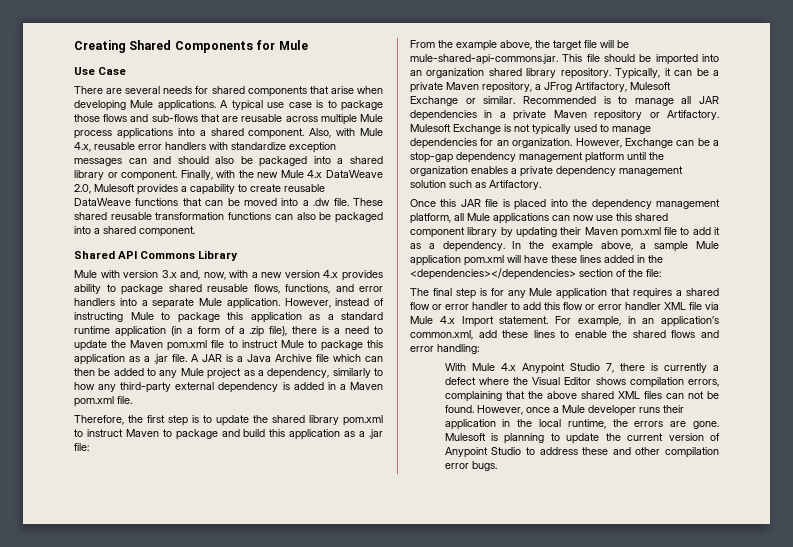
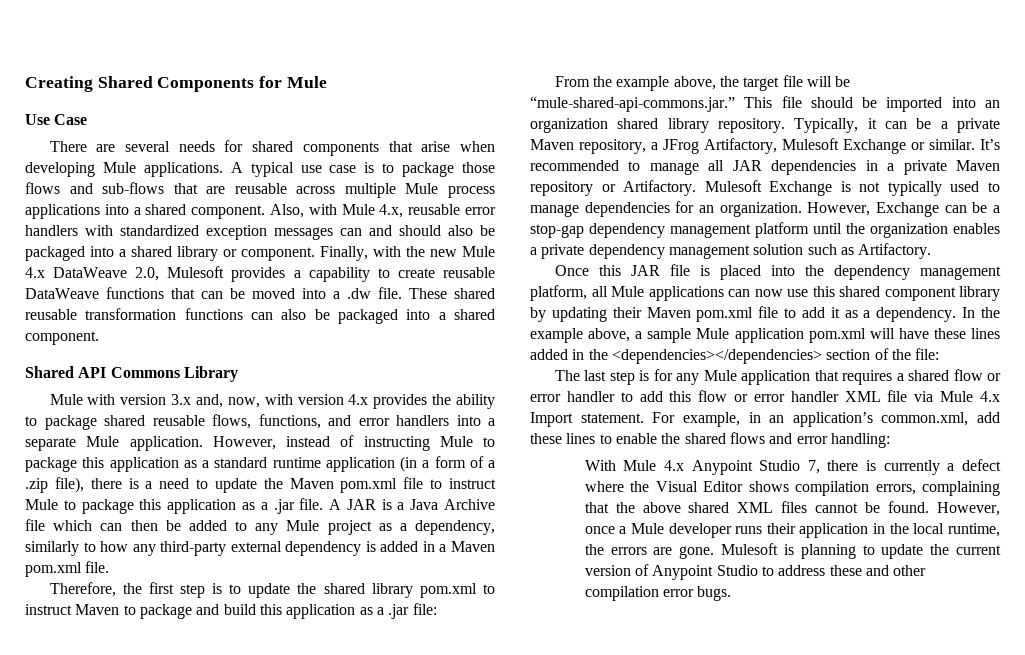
- Also, with Mule 4.x, reusable error handlers with standardize exception messages can and should also be packaged into a shared library or component.
+ Also, with Mule 4.x, reusable error handlers with standardized exception messages can and should also be packaged into a shared library or component.
- Mule with version 3.x and, now, with a new version 4.x provides ability to package shared reusable flows, functions, and error handlers into a separate Mule application.
+ Mule with version 3.x and, now, with version 4.x provides the ability to package shared reusable flows, functions, and error handlers into a separate Mule application.
- From the example above, the target file will be mule-shared-api-commons.jar. This file should be imported into an organization shared library repository.
+ From the example above, the target file will be “mule-shared-api-commons.jar.” This file should be imported into an organization shared library repository.
- Recommended is to manage all JAR dependencies in a private Maven repository or Artifactory.
+ It’s recommended to manage all JAR dependencies in a private Maven repository or Artifactory.
- The final step is for any Mule application that requires a shared flow or error handler to add this flow or error handler XML file via Mule 4.x Import statement.
+ The last step is for any Mule application that requires a shared flow or error handler to add this flow or error handler XML file via Mule 4.x Import statement.
- With Mule 4.x Anypoint Studio 7, there is currently a defect where the Visual Editor shows compilation errors, complaining that the above shared XML files can not be found.
+ With Mule 4.x Anypoint Studio 7, there is currently a defect where the Visual Editor shows compilation errors, complaining that the above shared XML files cannot be found.

